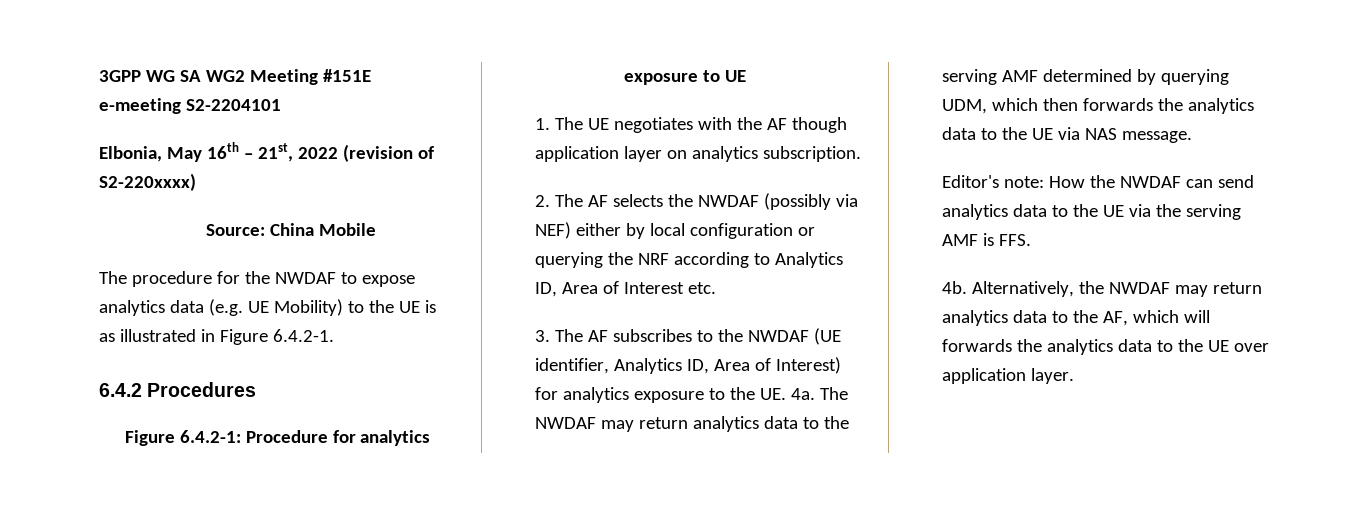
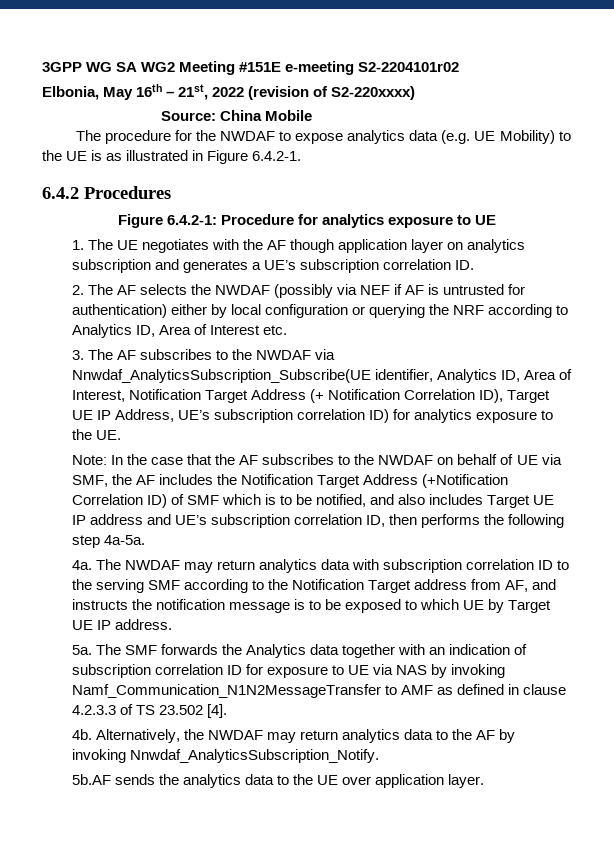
- 3GPP WG SA WG2 Meeting #151E e-meeting S2-2204101
+ 3GPP WG SA WG2 Meeting #151E e-meeting S2-2204101r02
- 1. The UE negotiates with the AF though application layer on analytics subscription.
+ 1. The UE negotiates with the AF though application layer on analytics subscription and generates a UE’s subscription correlation ID.
- 2. The AF selects the NWDAF (possibly via NEF) either by local configuration or querying the NRF according to Analytics ID, Area of Interest etc.
+ 2. The AF selects the NWDAF (possibly via NEF if AF is untrusted for authentication) either by local configuration or querying the NRF according to Analytics ID, Area of Interest etc.
- 3. The AF subscribes to the NWDAF (UE identifier, Analytics ID, Area of Interest) for analytics exposure to the UE. 4a.
+ 3. The AF subscribes to the NWDAF via Nnwdaf_AnalyticsSubscription_Subscribe(UE identifier, Analytics ID, Area of Interest, Notification Target Address (+ Notification Correlation ID), Target UE IP Address, UE’s subscription correlation ID) for analytics exposure to the UE.
+ Note: In the case that the AF subscribes to the NWDAF on behalf of UE via SMF, the AF includes the Notification Target Address (+Notification Correlation ID) of SMF which is to be notified, and also includes Target UE IP address and UE’s subscription correlation ID, then performs the following step 4a-5a.
+ 4a.
- The NWDAF may return analytics data to the serving AMF determined by querying UDM, which then forwards the analytics data to the UE via NAS message.
- Editor's note: How the NWDAF can send analytics data to the UE via the serving AMF is FFS.
+ The NWDAF may return analytics data with subscription correlation ID to the serving SMF according to the Notification Target address from AF, and instructs the notification message is to be exposed to which UE by Target UE IP address.
+ 5a. The SMF forwards the Analytics data together with an indication of subscription correlation ID for exposure to UE via NAS by invoking Namf_Communication_N1N2MessageTransfer to AMF as defined in clause 4.2.3.3 of TS 23.502 [4].
- Alternatively, the NWDAF may return analytics data to the AF, which will forwards the analytics data to the UE over application layer.
+ Alternatively, the NWDAF may return analytics data to the AF by invoking Nnwdaf_AnalyticsSubscription_Notify.
+ 5b.AF sends the analytics data to the UE over application layer.

